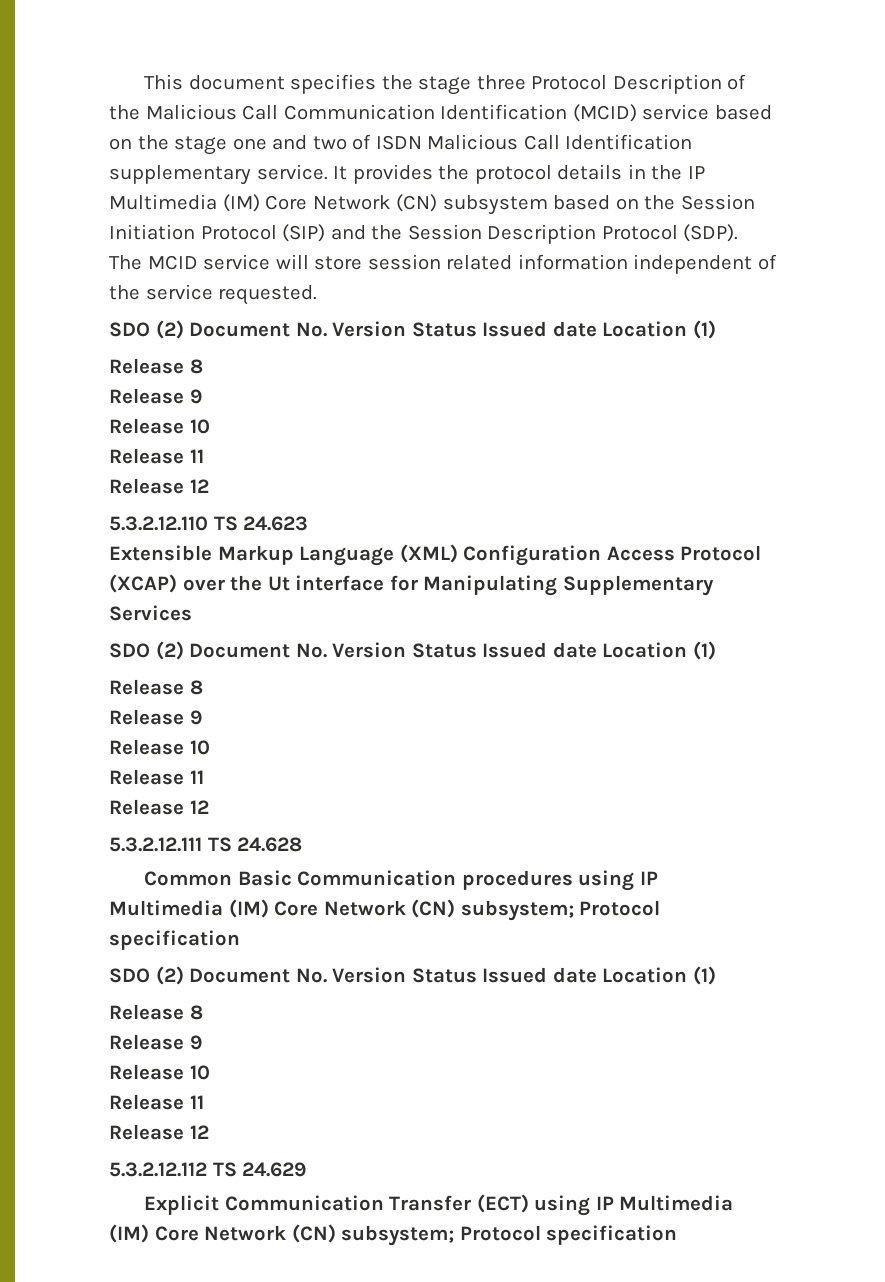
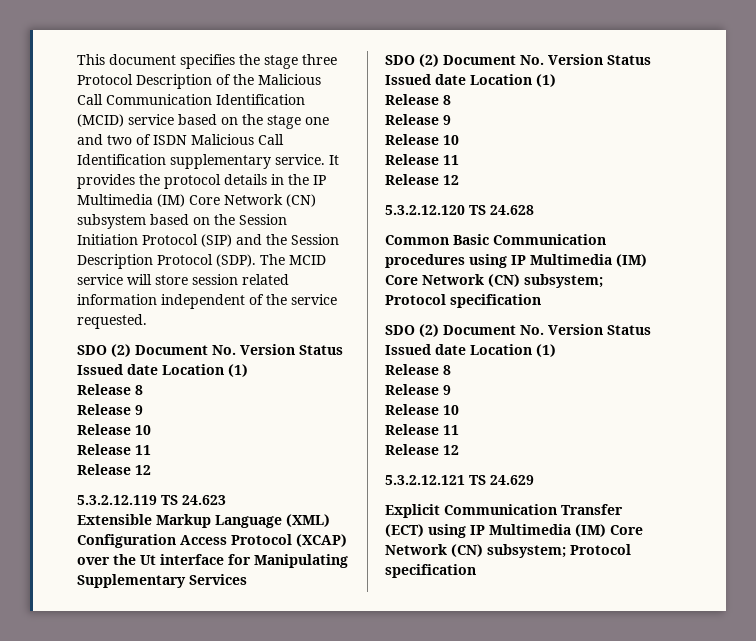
- 5.3.2.12.110 TS 24.623
+ 5.3.2.12.119 TS 24.623
- 5.3.2.12.111 TS 24.628
+ 5.3.2.12.120 TS 24.628
- 5.3.2.12.112 TS 24.629
+ 5.3.2.12.121 TS 24.629

